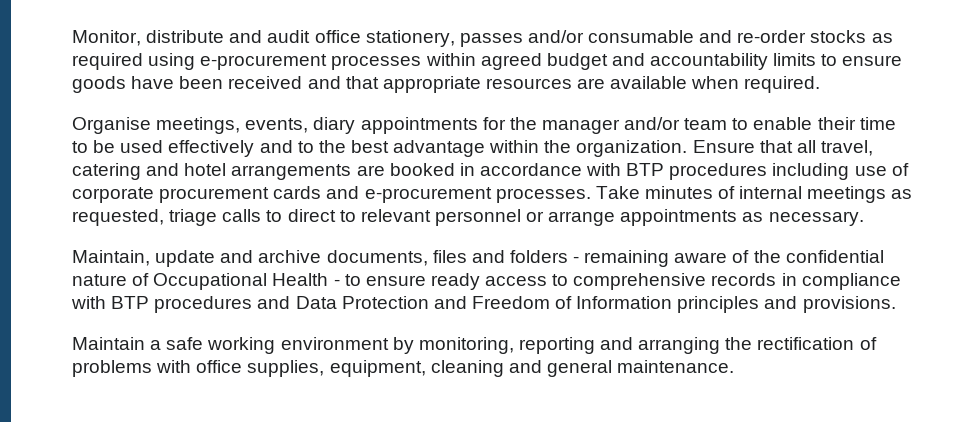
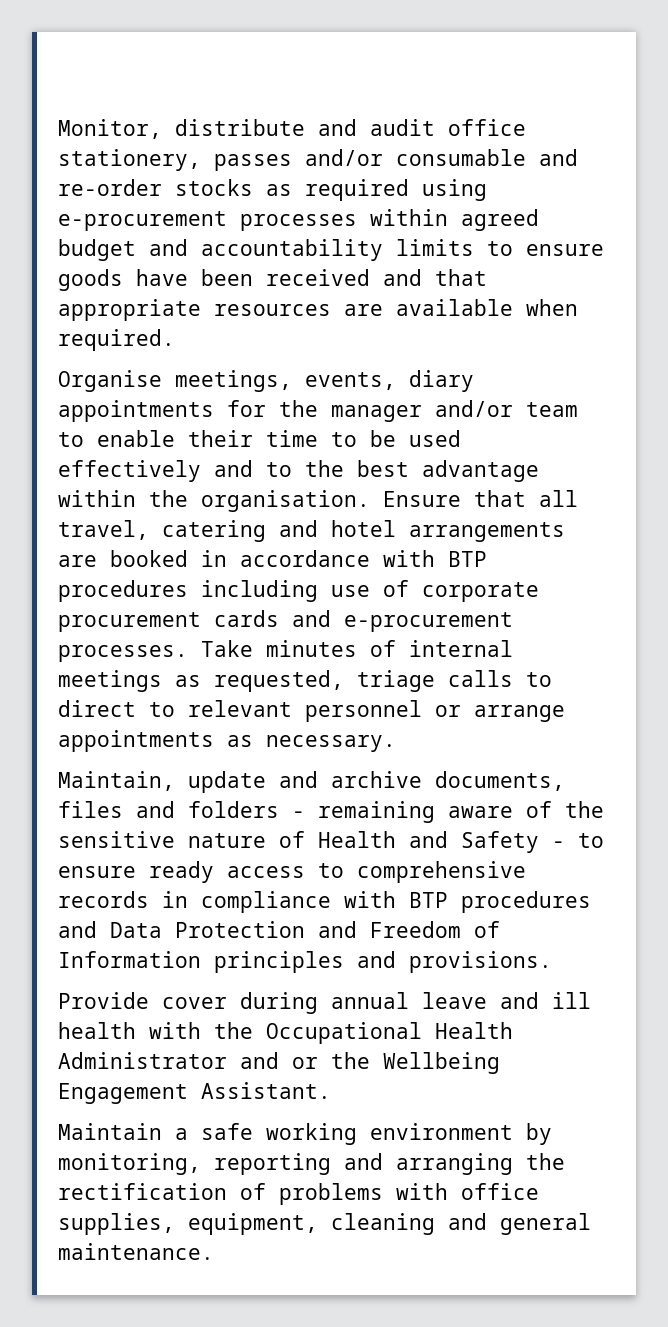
- Organise meetings, events, diary appointments for the manager and/or team to enable their time to be used effectively and to the best advantage within the organization.
+ Organise meetings, events, diary appointments for the manager and/or team to enable their time to be used effectively and to the best advantage within the organisation.
- Maintain, update and archive documents, files and folders - remaining aware of the confidential nature of Occupational Health - to ensure ready access to comprehensive records in compliance with BTP procedures and Data Protection and Freedom of Information principles and provisions.
+ Maintain, update and archive documents, files and folders - remaining aware of the sensitive nature of Health and Safety - to ensure ready access to comprehensive records in compliance with BTP procedures and Data Protection and Freedom of Information principles and provisions.
+ Provide cover during annual leave and ill health with the Occupational Health Administrator and or the Wellbeing Engagement Assistant.

